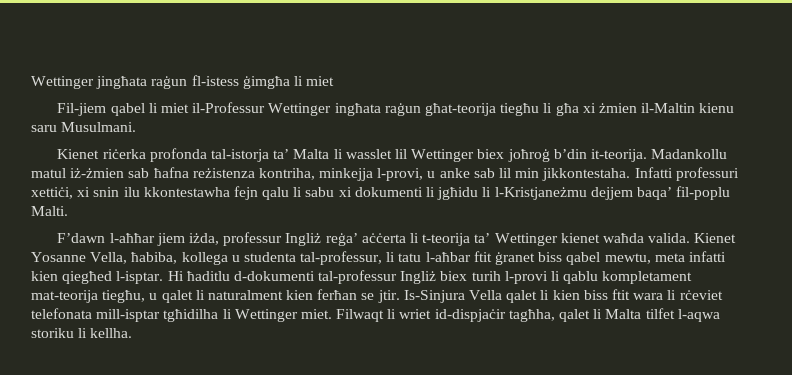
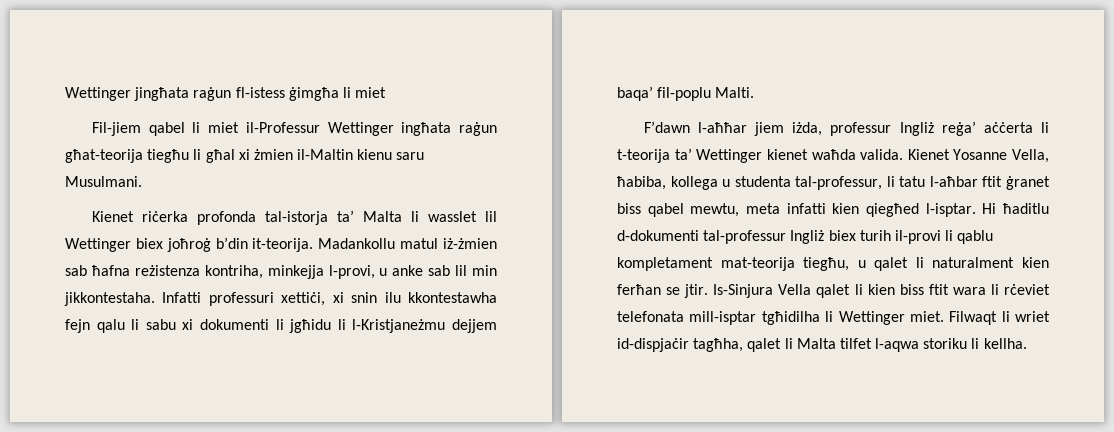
- Fil-jiem qabel li miet il-Professur Wettinger ingħata raġun għat-teorija tiegħu li għa xi żmien il-Maltin kienu saru Musulmani.
+ Fil-jiem qabel li miet il-Professur Wettinger ingħata raġun għat-teorija tiegħu li għal xi żmien il-Maltin kienu saru Musulmani.
- Hi ħaditlu d-dokumenti tal-professur Ingliż biex turih l-provi li qablu kompletament mat-teorija tiegħu, u qalet li naturalment kien ferħan se jtir.
+ Hi ħaditlu d-dokumenti tal-professur Ingliż biex turih il-provi li qablu kompletament mat-teorija tiegħu, u qalet li naturalment kien ferħan se jtir.

